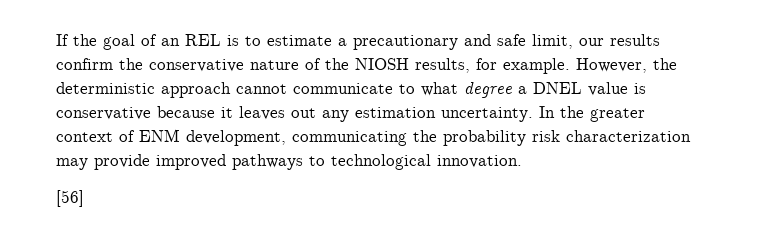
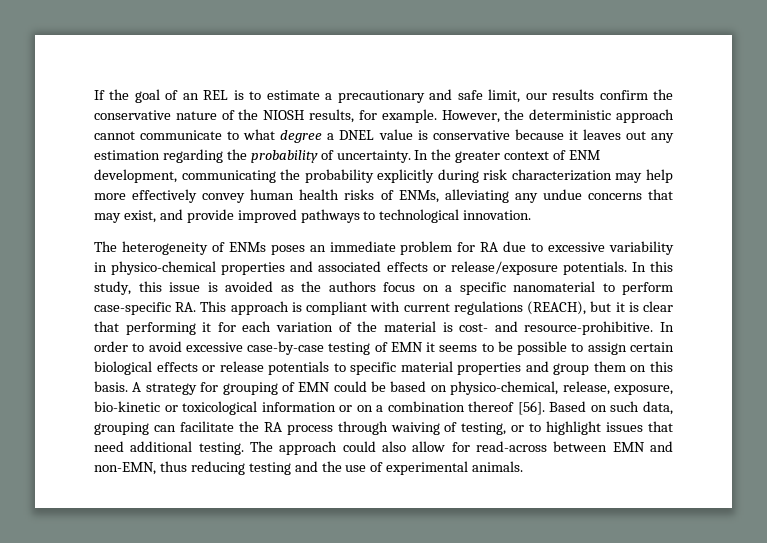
- However, the deterministic approach cannot communicate to what degree a DNEL value is conservative because it leaves out any estimation uncertainty.
+ However, the deterministic approach cannot communicate to what degree a DNEL value is conservative because it leaves out any estimation regarding the probability of uncertainty.
- In the greater context of ENM development, communicating the probability risk characterization may provide improved pathways to technological innovation.
+ In the greater context of ENM development, communicating the probability explicitly during risk characterization may help more effectively convey human health risks of ENMs, alleviating any undue concerns that may exist, and provide improved pathways to technological innovation.
- [56]
+ The heterogeneity of ENMs poses an immediate problem for RA due to excessive variability in physico-chemical properties and associated effects or release/exposure potentials. In this study, this issue is avoided as the authors focus on a specific nanomaterial to perform case-specific RA. This approach is compliant with current regulations (REACH), but it is clear that performing it for each variation of the material is cost- and resource-prohibitive. In order to avoid excessive case-by-case testing of EMN it seems to be possible to assign certain biological effects or release potentials to specific material properties and group them on this basis. A strategy for grouping of EMN could be based on physico-chemical, release, exposure, bio-kinetic or toxicological information or on a combination thereof [56]. Based on such data, grouping can facilitate the RA process through waiving of testing, or to highlight issues that need additional testing. The approach could also allow for read-across between EMN and non-EMN, thus reducing testing and the use of experimental animals.

